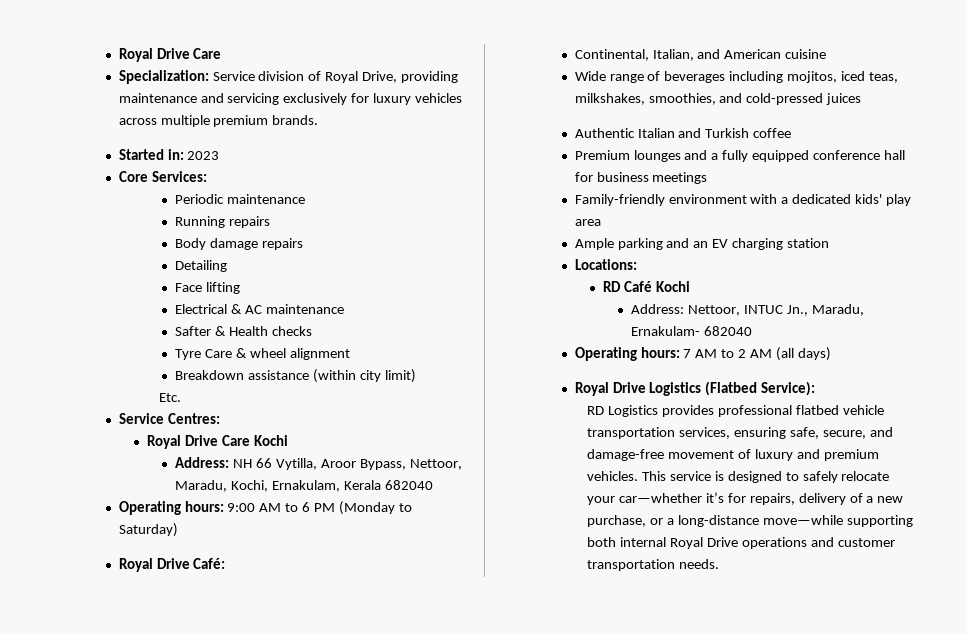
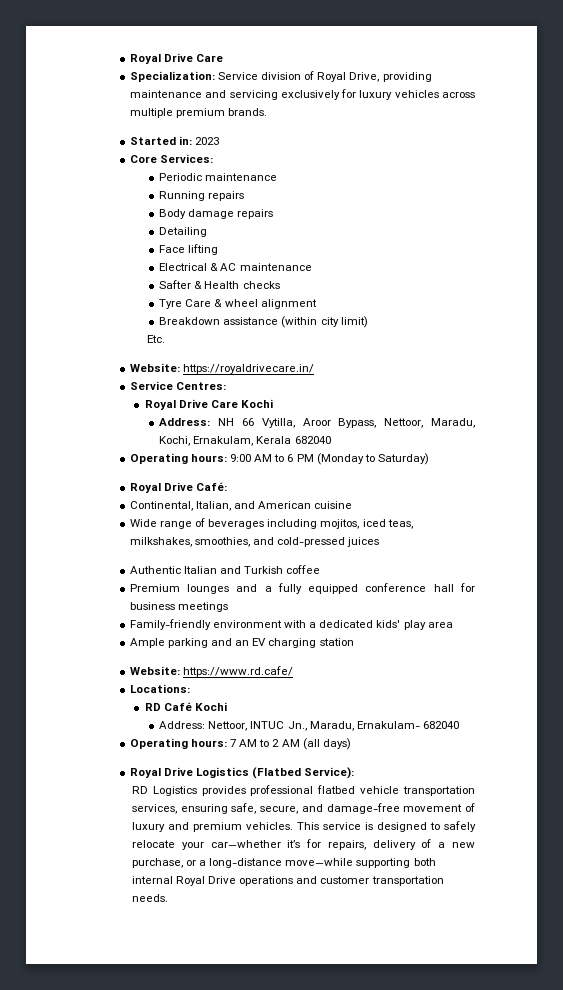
+ Website: https://royaldrivecare.in/
+ Website: https://www.rd.cafe/

